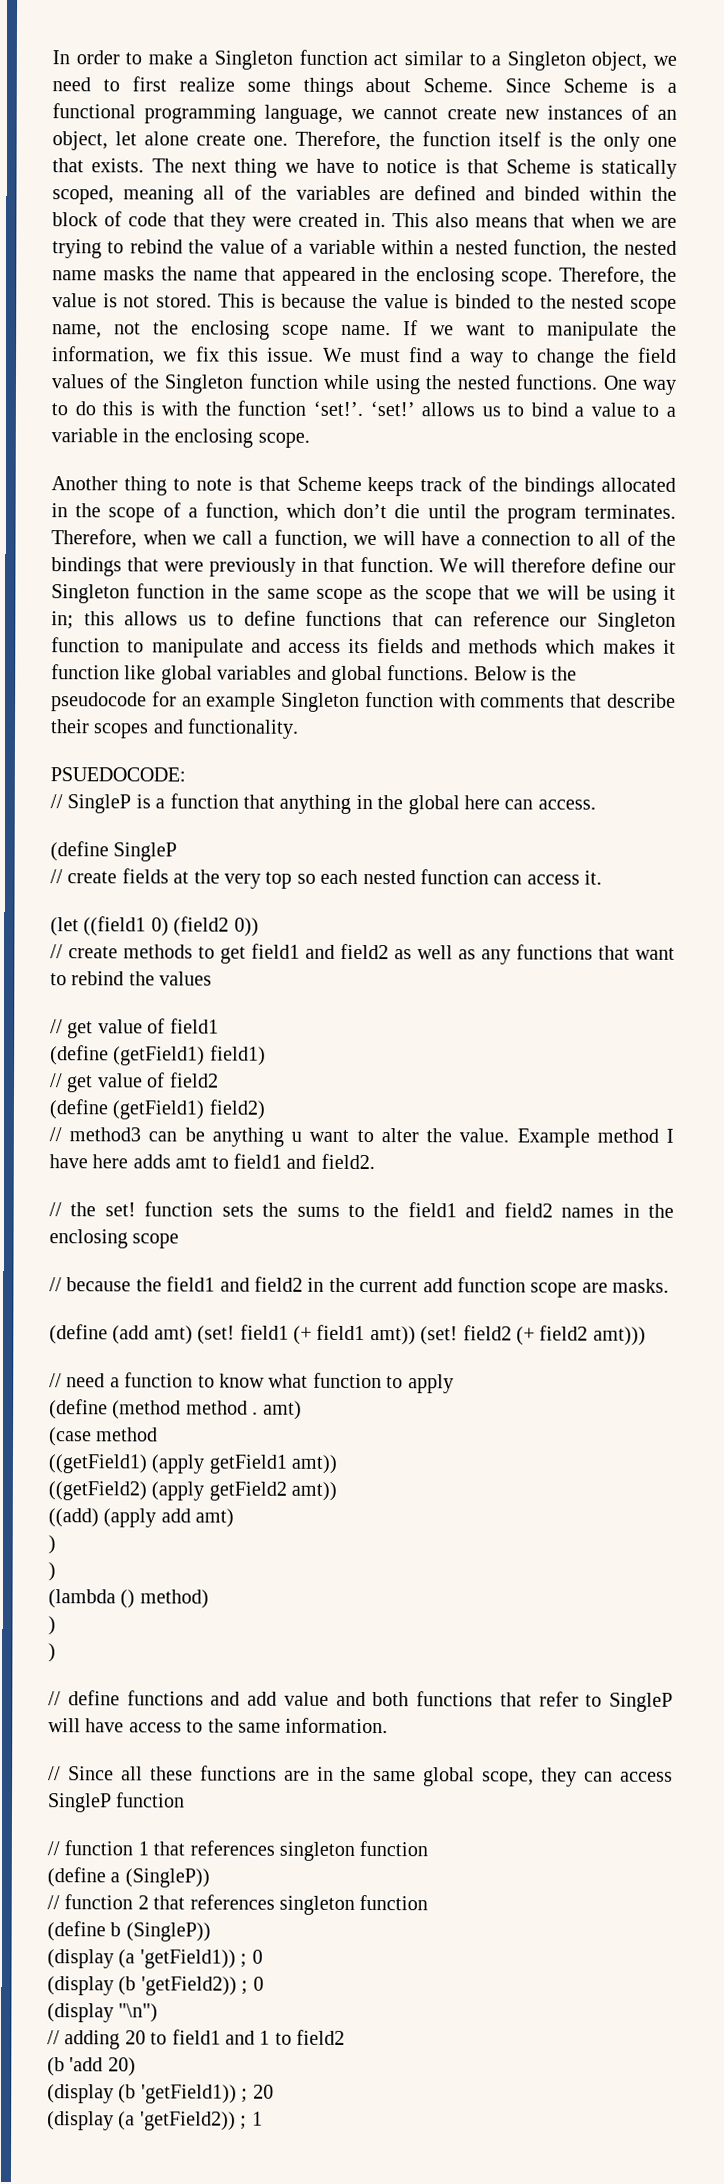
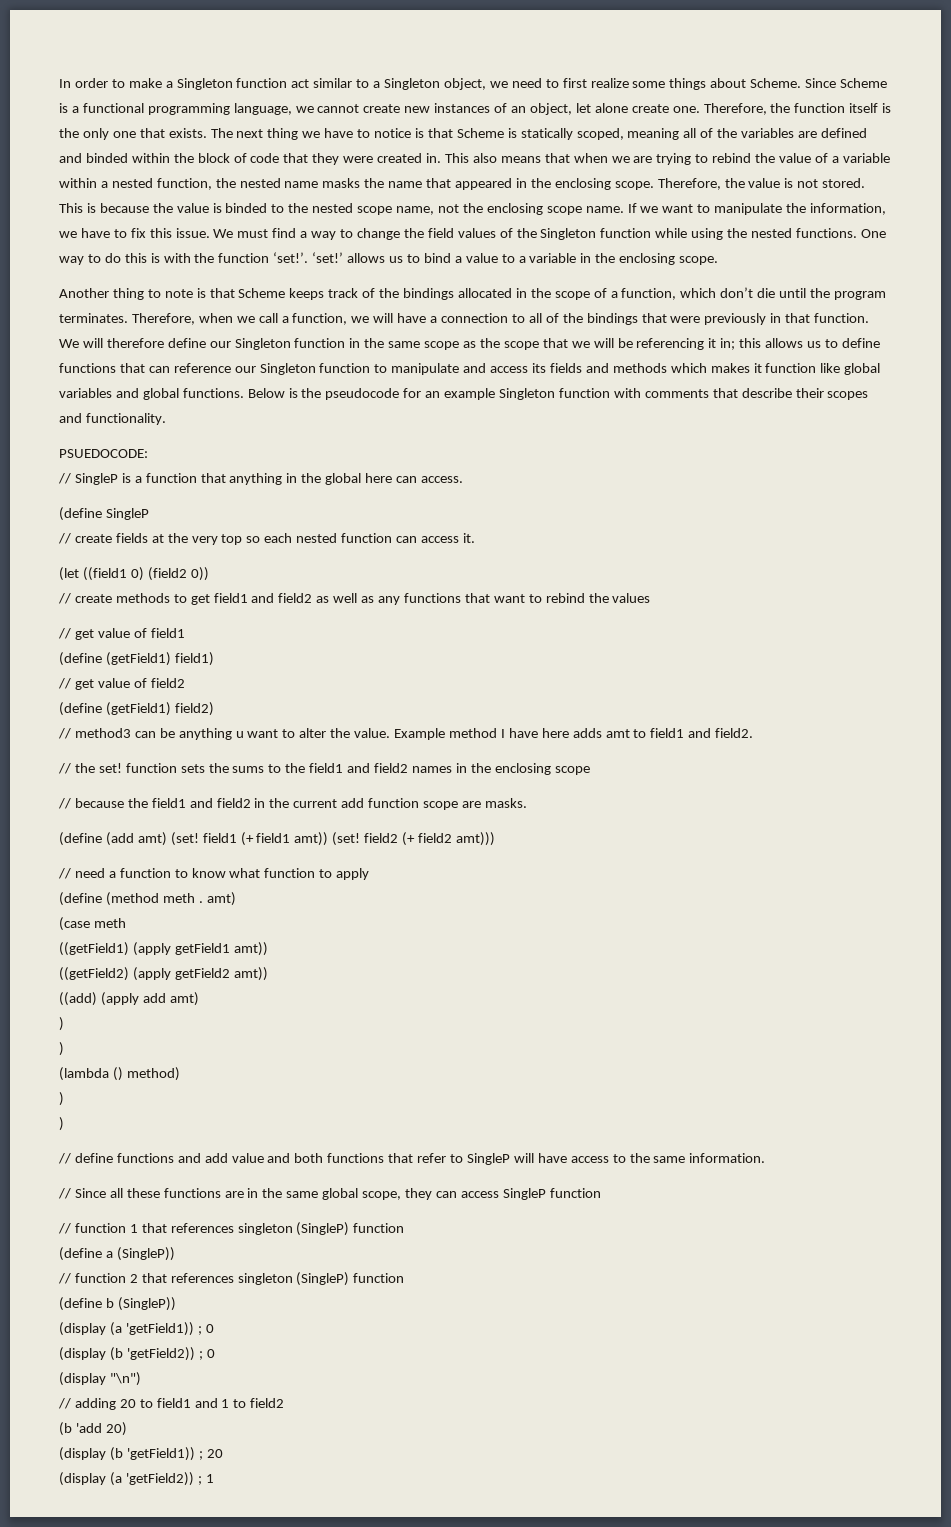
- If we want to manipulate the information, we fix this issue.
+ If we want to manipulate the information, we have to fix this issue.
- We will therefore define our Singleton function in the same scope as the scope that we will be using it in; this allows us to define functions that can reference our Singleton function to manipulate and access its fields and methods which makes it function like global variables and global functions.
+ We will therefore define our Singleton function in the same scope as the scope that we will be referencing it in; this allows us to define functions that can reference our Singleton function to manipulate and access its fields and methods which makes it function like global variables and global functions.
- (define (method method . amt)
+ (define (method meth . amt)
- (case method
+ (case meth
- // function 1 that references singleton function
+ // function 1 that references singleton (SingleP) function
- // function 2 that references singleton function
+ // function 2 that references singleton (SingleP) function

